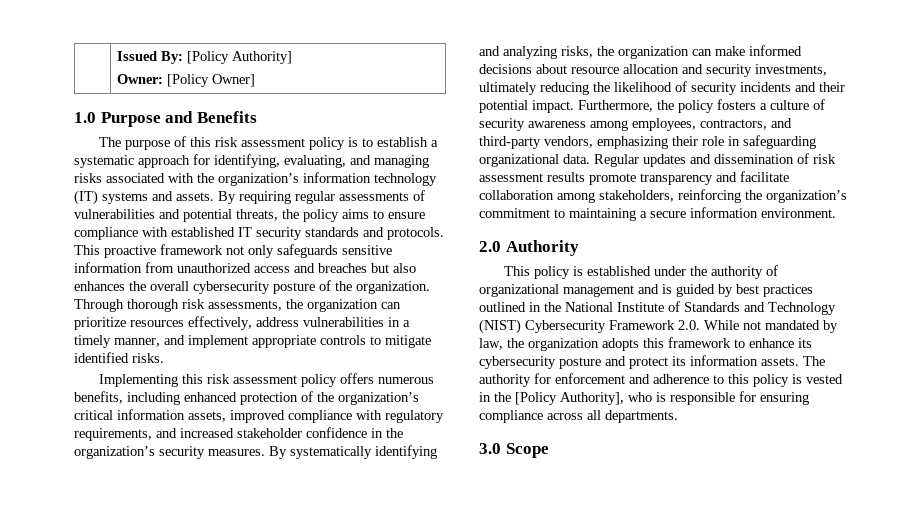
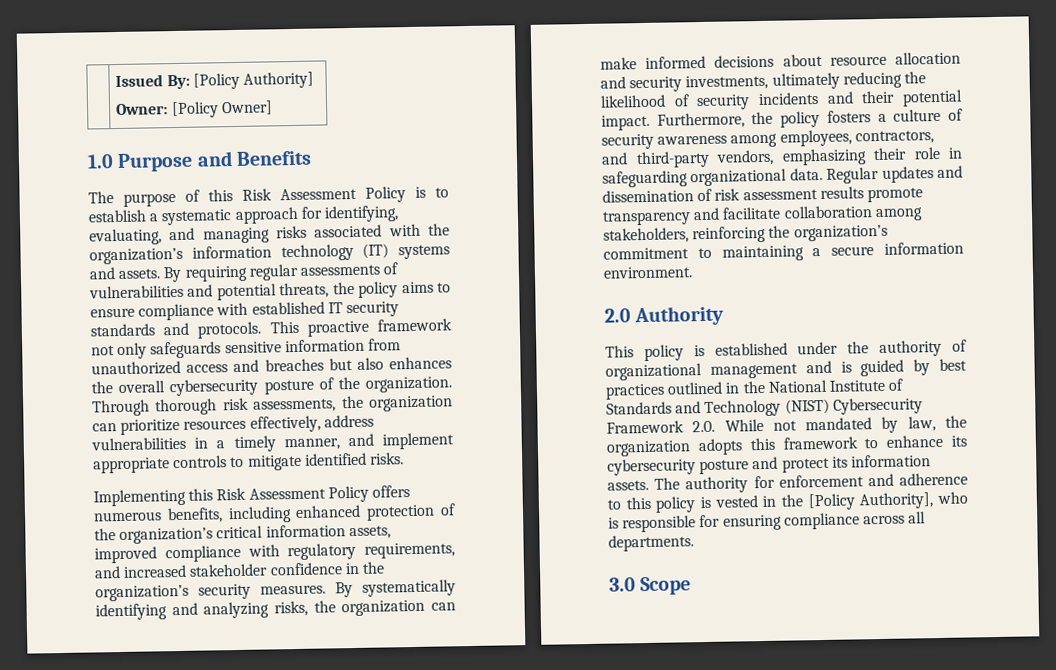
- The purpose of this risk assessment policy is to establish a systematic approach for identifying, evaluating, and managing risks associated with the organization’s information technology (IT) systems and assets.
+ The purpose of this Risk Assessment Policy is to establish a systematic approach for identifying, evaluating, and managing risks associated with the organization’s information technology (IT) systems and assets.
- Implementing this risk assessment policy offers numerous benefits, including enhanced protection of the organization’s critical information assets, improved compliance with regulatory requirements, and increased stakeholder confidence in the organization’s security measures.
+ Implementing this Risk Assessment Policy offers numerous benefits, including enhanced protection of the organization’s critical information assets, improved compliance with regulatory requirements, and increased stakeholder confidence in the organization’s security measures.

